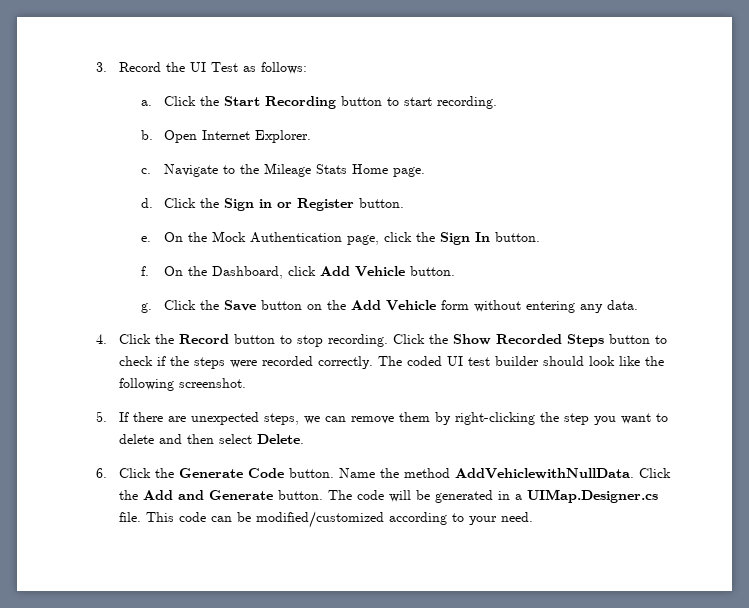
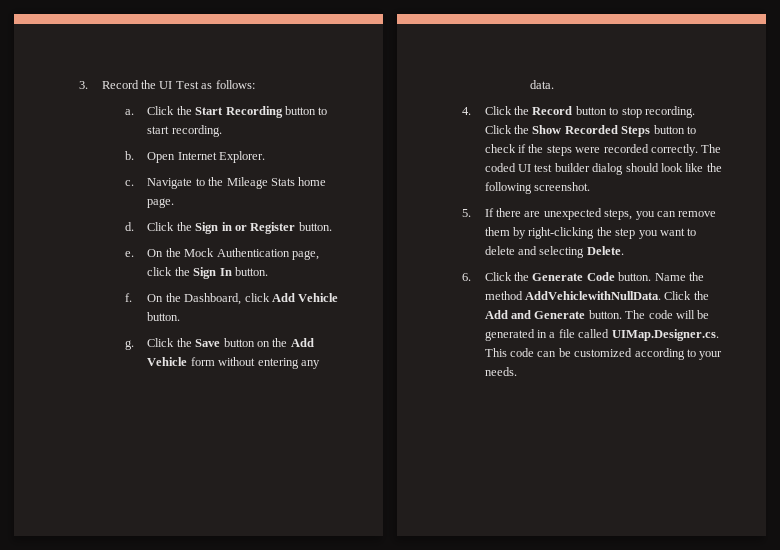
- Navigate to the Mileage Stats Home page.
+ Navigate to the Mileage Stats home page.
- The coded UI test builder should look like the following screenshot.
+ The coded UI test builder dialog should look like the following screenshot.
- 5. If there are unexpected steps, we can remove them by right-clicking the step you want to delete and then select Delete.
+ 5. If there are unexpected steps, you can remove them by right-clicking the step you want to delete and selecting Delete.
- The code will be generated in a UIMap.Designer.cs file. This code can be modified/customized according to your need.
+ The code will be generated in a file called UIMap.Designer.cs. This code can be customized according to your needs.

